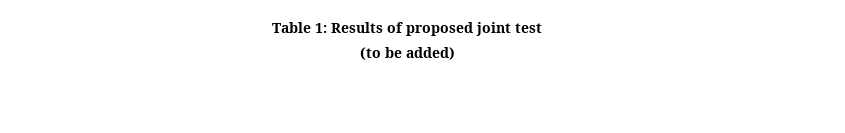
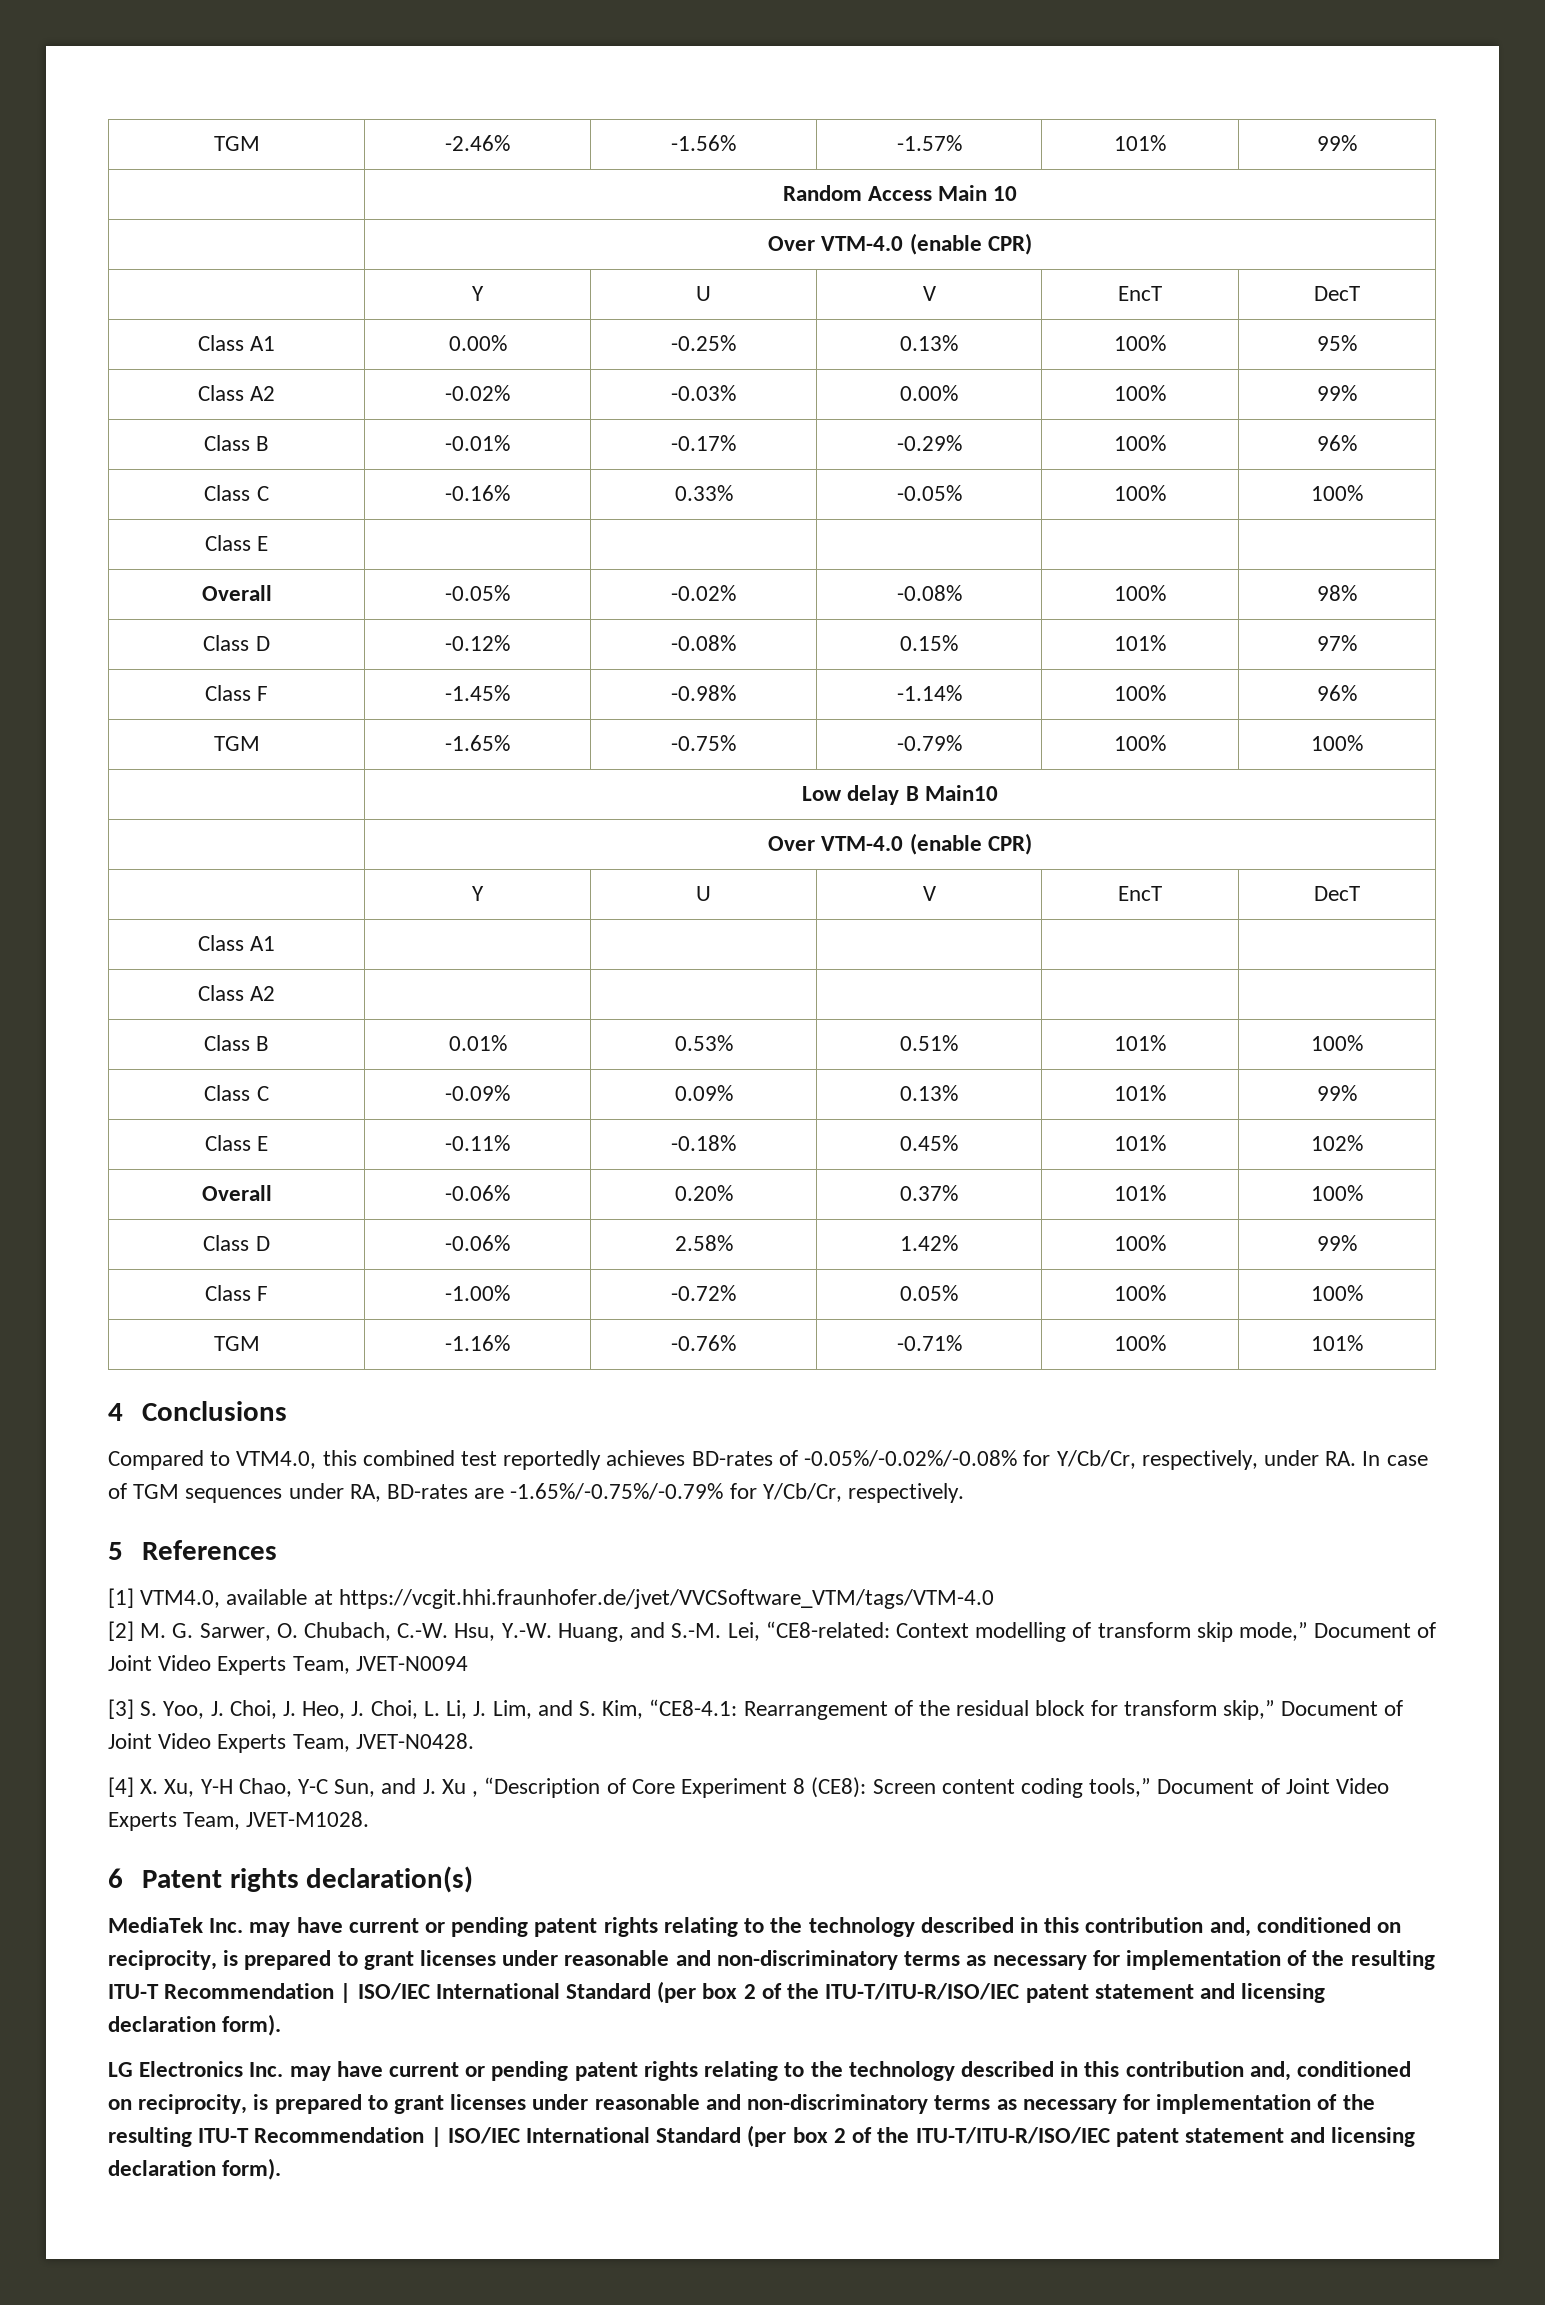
- Table 1: Results of proposed joint test
- (to be added)
+ TGM | -2.46% | -1.56% | -1.57% | 101% | 99%
+ | Random Access Main 10
+ | Over VTM-4.0 (enable CPR)
+ | Y | U | V | EncT | DecT
+ Class A1 | 0.00% | -0.25% | 0.13% | 100% | 95%
+ Class A2 | -0.02% | -0.03% | 0.00% | 100% | 99%
+ Class B | -0.01% | -0.17% | -0.29% | 100% | 96%
+ Class C | -0.16% | 0.33% | -0.05% | 100% | 100%
+ Class E | | | | |
+ Overall | -0.05% | -0.02% | -0.08% | 100% | 98%
+ Class D | -0.12% | -0.08% | 0.15% | 101% | 97%
+ Class F | -1.45% | -0.98% | -1.14% | 100% | 96%
+ TGM | -1.65% | -0.75% | -0.79% | 100% | 100%
+ | Low delay B Main10
+ | Over VTM-4.0 (enable CPR)
+ | Y | U | V | EncT | DecT
+ Class A1 | | | | |
+ Class A2 | | | | |
+ Class B | 0.01% | 0.53% | 0.51% | 101% | 100%
+ Class C | -0.09% | 0.09% | 0.13% | 101% | 99%
+ Class E | -0.11% | -0.18% | 0.45% | 101% | 102%
+ Overall | -0.06% | 0.20% | 0.37% | 101% | 100%
+ Class D | -0.06% | 2.58% | 1.42% | 100% | 99%
+ Class F | -1.00% | -0.72% | 0.05% | 100% | 100%
+ TGM | -1.16% | -0.76% | -0.71% | 100% | 101%
+ 4 Conclusions
+ Compared to VTM4.0, this combined test reportedly achieves BD-rates of -0.05%/-0.02%/-0.08% for Y/Cb/Cr, respectively, under RA. In case of TGM sequences under RA, BD-rates are -1.65%/-0.75%/-0.79% for Y/Cb/Cr, respectively.
+ 5 References
+ [1] VTM4.0, available at https://vcgit.hhi.fraunhofer.de/jvet/VVCSoftware_VTM/tags/VTM-4.0
+ [2] M. G. Sarwer, O. Chubach, C.-W. Hsu, Y.-W. Huang, and S.-M. Lei, “CE8-related: Context modelling of transform skip mode,” Document of Joint Video Experts Team, JVET-N0094
+ [3] S. Yoo, J. Choi, J. Heo, J. Choi, L. Li, J. Lim, and S. Kim, “CE8-4.1: Rearrangement of the residual block for transform skip,” Document of Joint Video Experts Team, JVET-N0428.
+ [4] X. Xu, Y-H Chao, Y-C Sun, and J. Xu , “Description of Core Experiment 8 (CE8): Screen content coding tools,” Document of Joint Video Experts Team, JVET-M1028.
+ 6 Patent rights declaration(s)
+ MediaTek Inc. may have current or pending patent rights relating to the technology described in this contribution and, conditioned on reciprocity, is prepared to grant licenses under reasonable and non-discriminatory terms as necessary for implementation of the resulting ITU-T Recommendation | ISO/IEC International Standard (per box 2 of the ITU-T/ITU-R/ISO/IEC patent statement and licensing declaration form).
+ LG Electronics Inc. may have current or pending patent rights relating to the technology described in this contribution and, conditioned on reciprocity, is prepared to grant licenses under reasonable and non-discriminatory terms as necessary for implementation of the resulting ITU-T Recommendation | ISO/IEC International Standard (per box 2 of the ITU-T/ITU-R/ISO/IEC patent statement and licensing declaration form).

